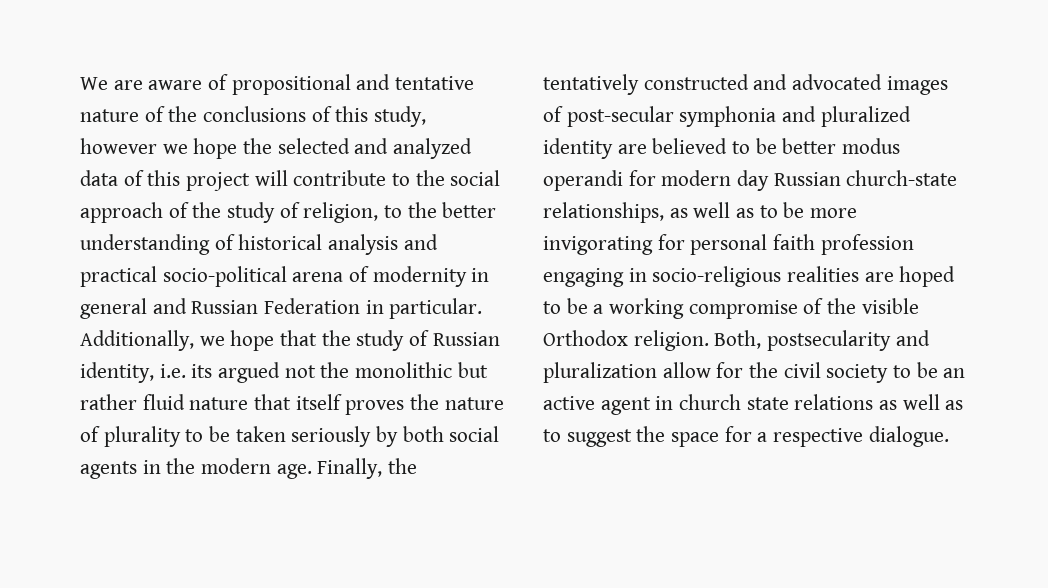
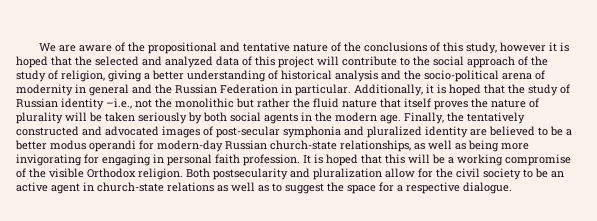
- We are aware of propositional and tentative nature of the conclusions of this study, however we hope the selected and analyzed data of this project will contribute to the social approach of the study of religion, to the better understanding of historical analysis and practical socio-political arena of modernity in general and Russian Federation in particular.
+ We are aware of the propositional and tentative nature of the conclusions of this study, however it is hoped that the selected and analyzed data of this project will contribute to the social approach of the study of religion, giving a better understanding of historical analysis and the socio-political arena of modernity in general and the Russian Federation in particular.
- Additionally, we hope that the study of Russian identity, i.e. its argued not the monolithic but rather fluid nature that itself proves the nature of plurality to be taken seriously by both social agents in the modern age.
+ Additionally, it is hoped that the study of Russian identity –i.e., not the monolithic but rather the fluid nature that itself proves the nature of plurality will be taken seriously by both social agents in the modern age.
- Finally, the tentatively constructed and advocated images of post-secular symphonia and pluralized identity are believed to be better modus operandi for modern day Russian church-state relationships, as well as to be more invigorating for personal faith profession engaging in socio-religious realities are hoped to be a working compromise of the visible Orthodox religion.
+ Finally, the tentatively constructed and advocated images of post-secular symphonia and pluralized identity are believed to be a better modus operandi for modern-day Russian church-state relationships, as well as being more invigorating for engaging in personal faith profession. It is hoped that this will be a working compromise of the visible Orthodox religion.
- Both, postsecularity and pluralization allow for the civil society to be an active agent in church state relations as well as to suggest the space for a respective dialogue.
+ Both postsecularity and pluralization allow for the civil society to be an active agent in church-state relations as well as to suggest the space for a respective dialogue.

